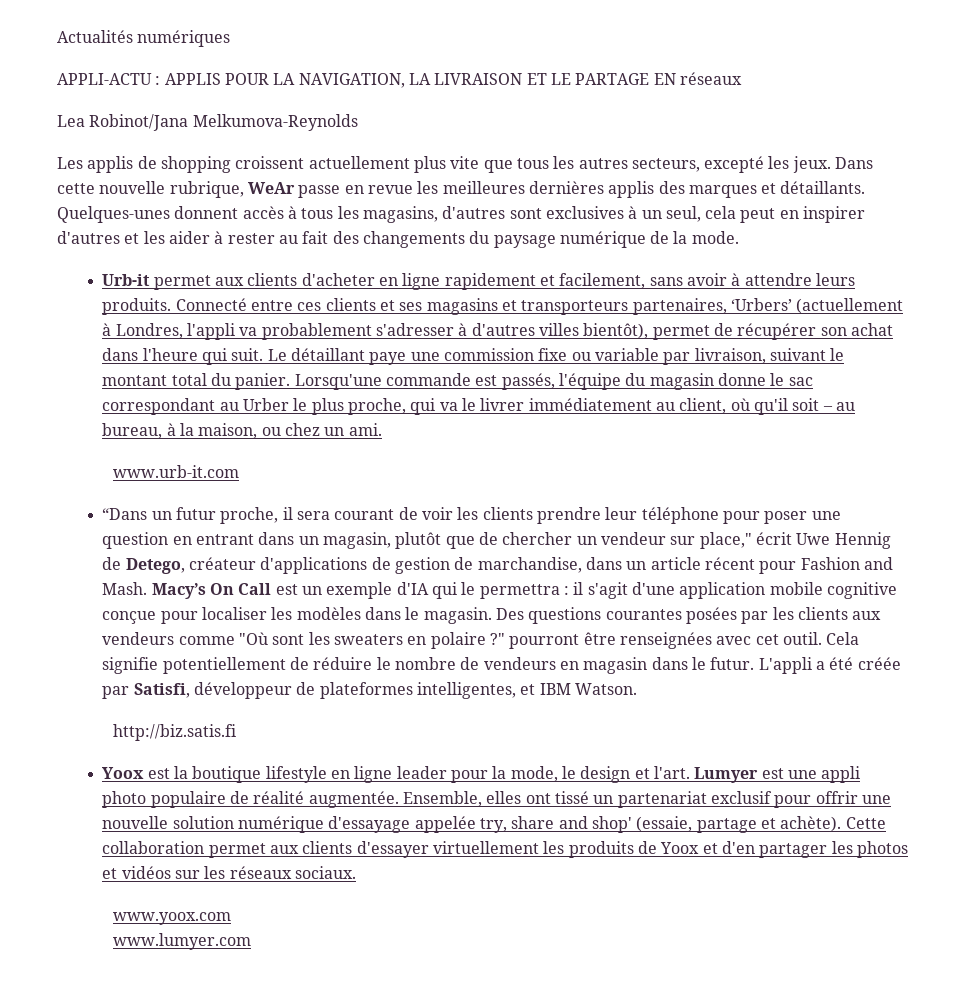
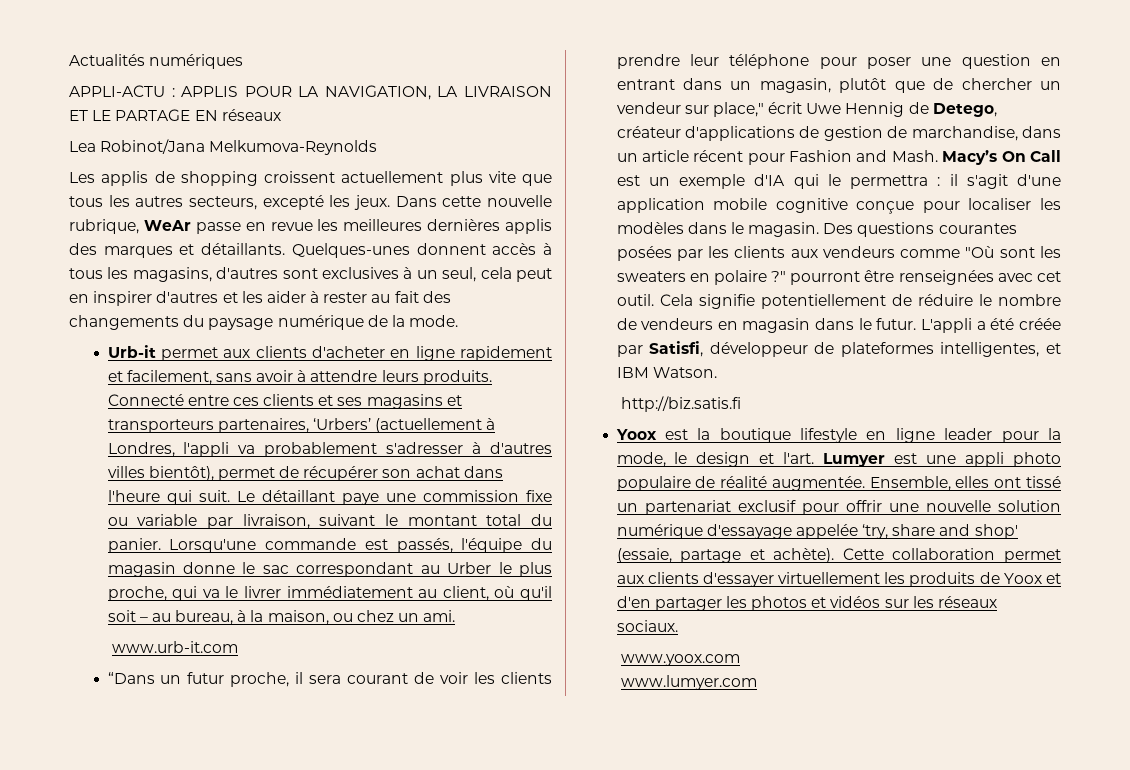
- Ensemble, elles ont tissé un partenariat exclusif pour offrir une nouvelle solution numérique d'essayage appelée try, share and shop' (essaie, partage et achète).
+ Ensemble, elles ont tissé un partenariat exclusif pour offrir une nouvelle solution numérique d'essayage appelée ‘try, share and shop' (essaie, partage et achète).

